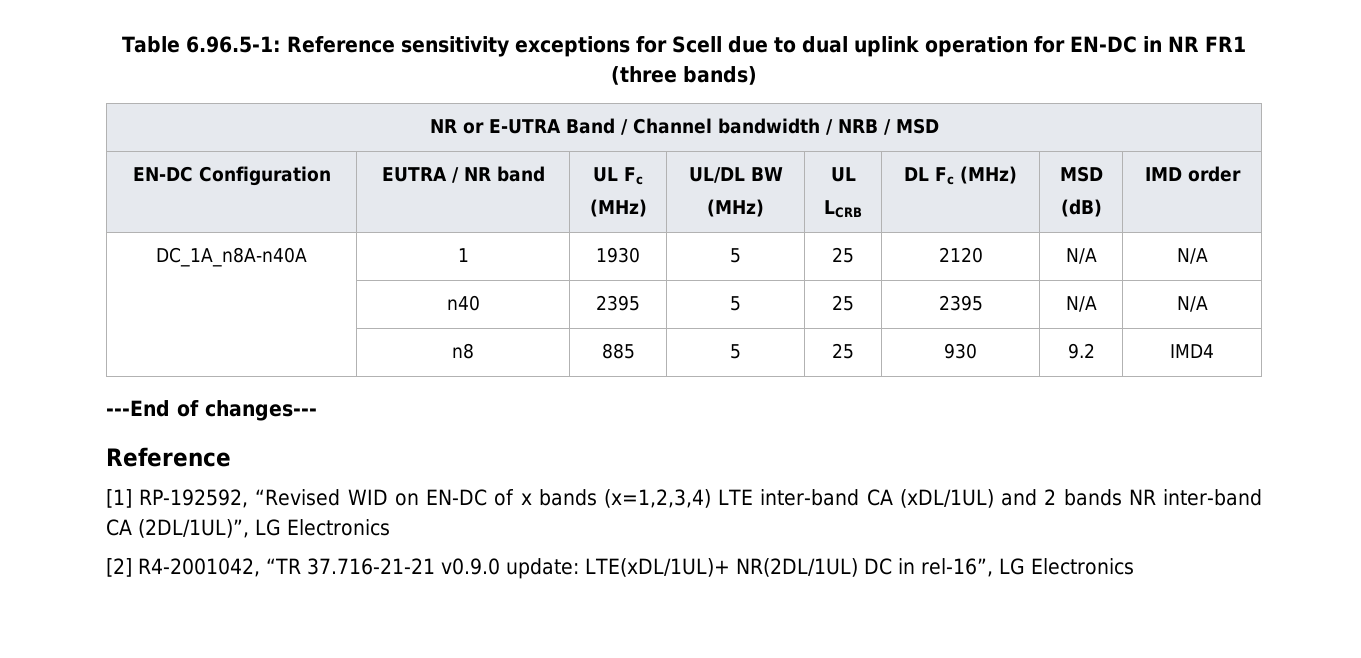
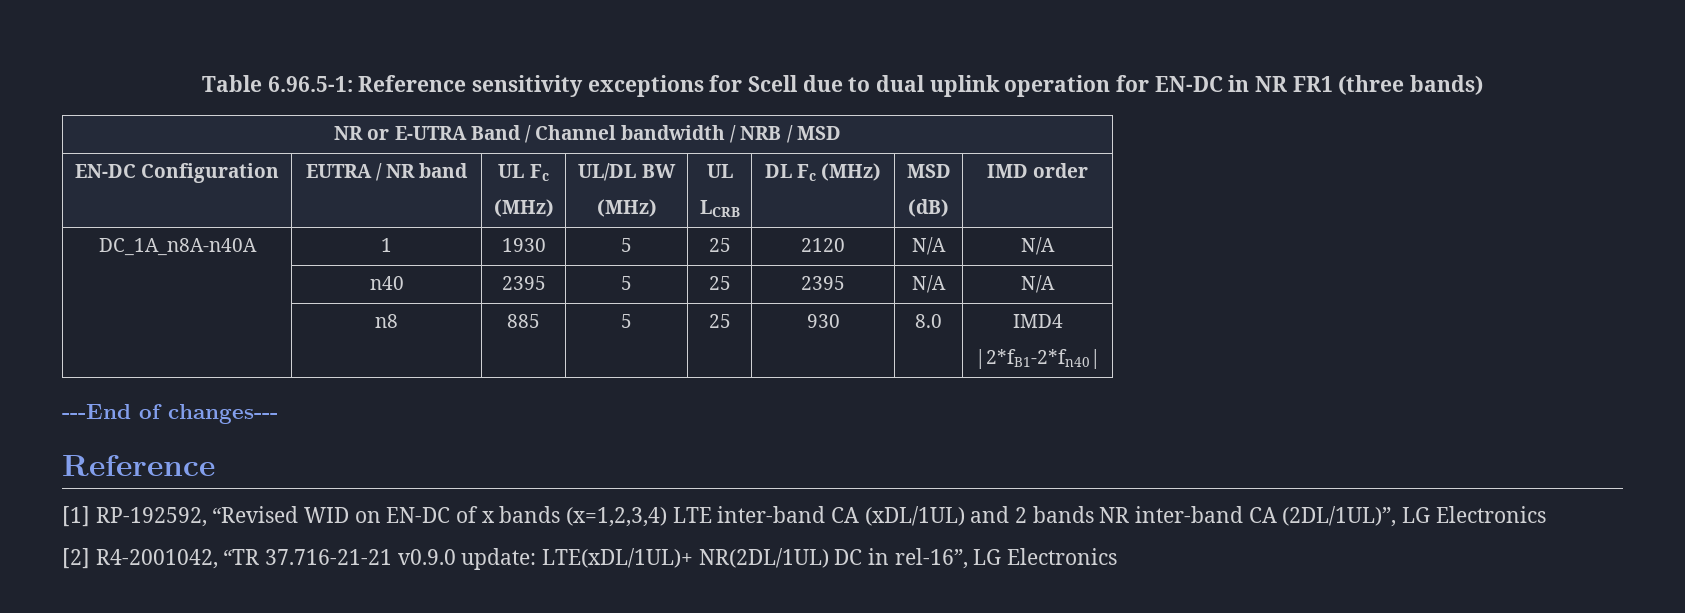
- | n8 | 885 | 5 | 25 | 930 | 9.2 | IMD4
+ | n8 | 885 | 5 | 25 | 930 | 8.0 | IMD4
+ |2*fB1-2*fn40|

